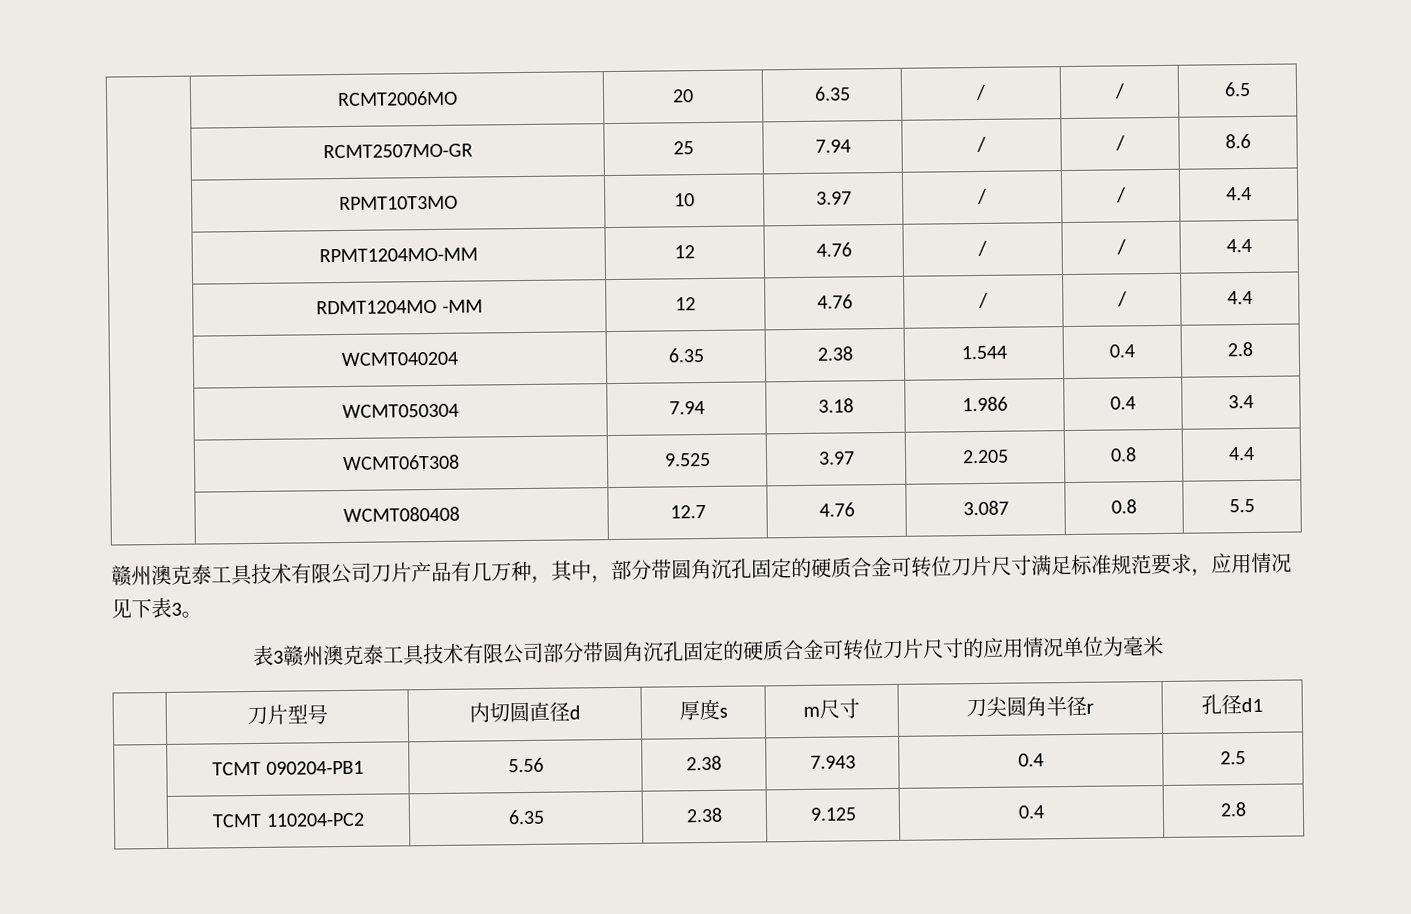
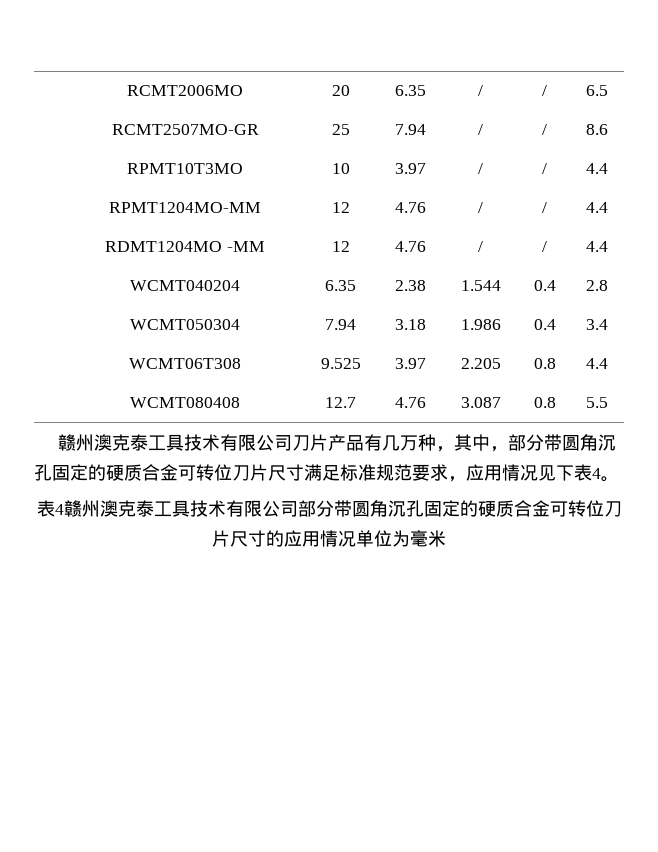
- 赣州澳克泰工具技术有限公司刀片产品有几万种，其中，部分带圆角沉孔固定的硬质合金可转位刀片尺寸满足标准规范要求，应用情况见下表3。
+ 赣州澳克泰工具技术有限公司刀片产品有几万种，其中，部分带圆角沉孔固定的硬质合金可转位刀片尺寸满足标准规范要求，应用情况见下表4。
- 表3赣州澳克泰工具技术有限公司部分带圆角沉孔固定的硬质合金可转位刀片尺寸的应用情况单位为毫米
+ 表4赣州澳克泰工具技术有限公司部分带圆角沉孔固定的硬质合金可转位刀片尺寸的应用情况单位为毫米
- | 刀片型号 | 内切圆直径d | 厚度s | m尺寸 | 刀尖圆角半径r | 孔径d1
- | TCMT 090204-PB1 | 5.56 | 2.38 | 7.943 | 0.4 | 2.5
- | TCMT 110204-PC2 | 6.35 | 2.38 | 9.125 | 0.4 | 2.8

